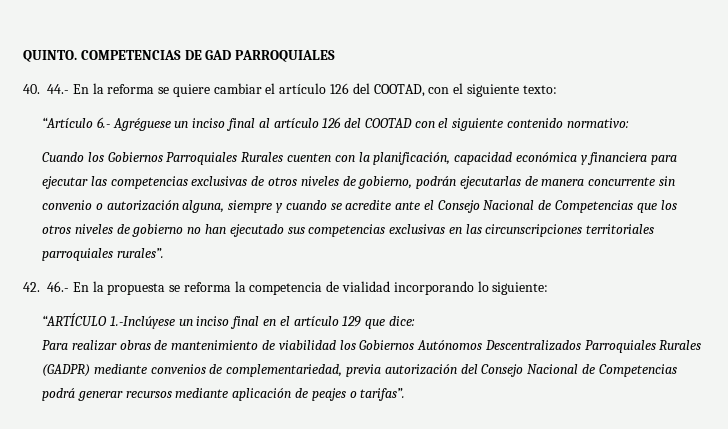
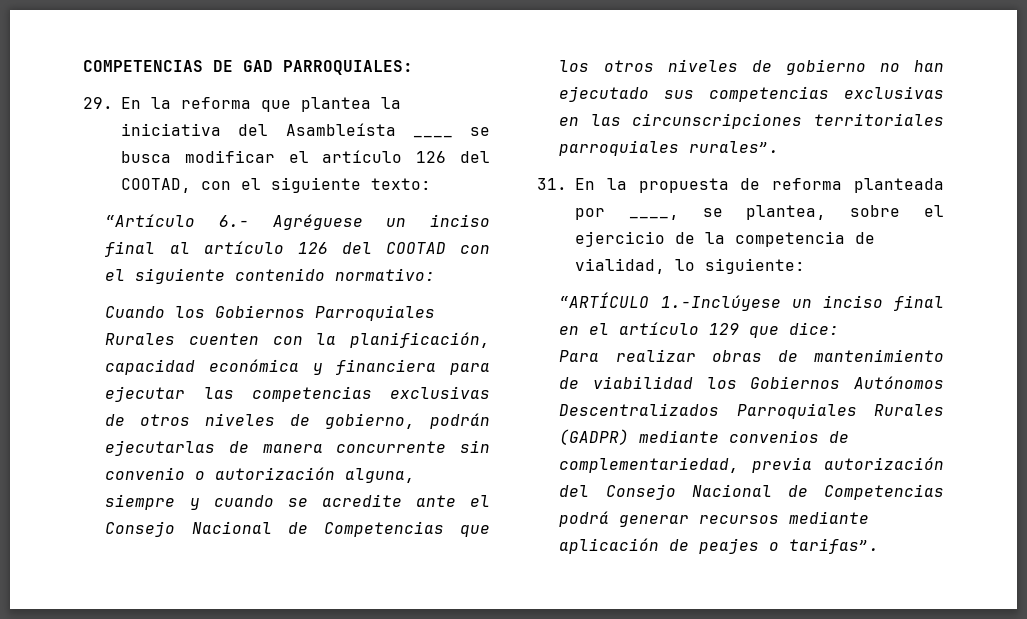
- QUINTO. COMPETENCIAS DE GAD PARROQUIALES
- 40. 44.- En la reforma se quiere cambiar el artículo 126 del COOTAD, con el siguiente texto:
+ COMPETENCIAS DE GAD PARROQUIALES:
+ 29. En la reforma que plantea la iniciativa del Asambleísta ____ se busca modificar el artículo 126 del COOTAD, con el siguiente texto:
- 42. 46.- En la propuesta se reforma la competencia de vialidad incorporando lo siguiente:
+ 31. En la propuesta de reforma planteada por ____, se plantea, sobre el ejercicio de la competencia de vialidad, lo siguiente:

